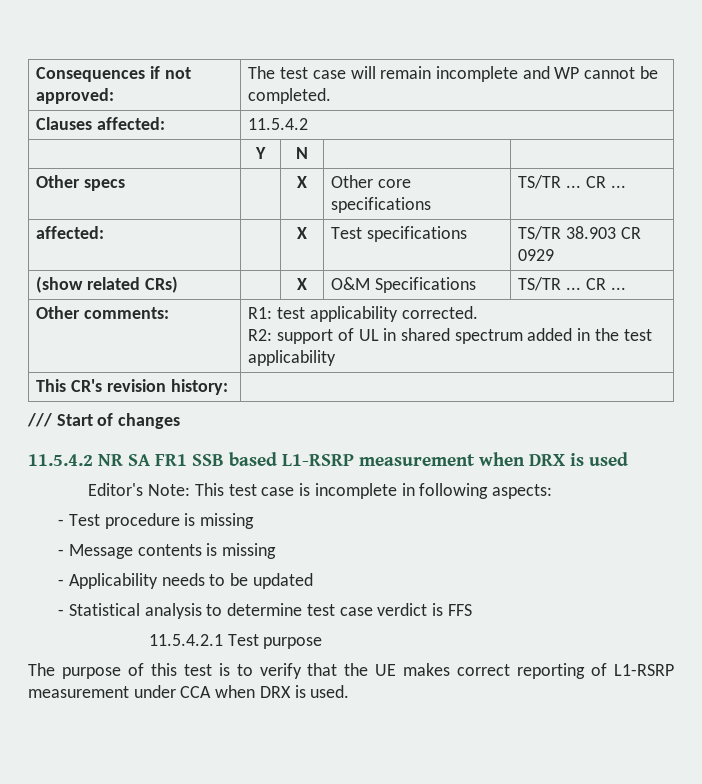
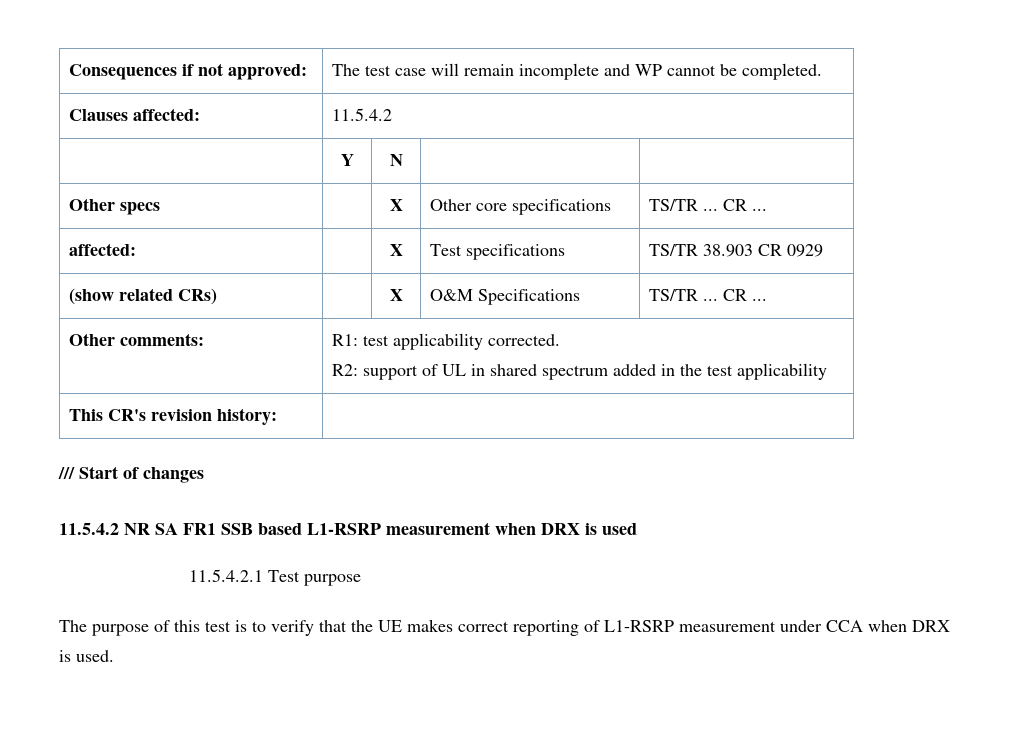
- Editor's Note: This test case is incomplete in following aspects:
- - Test procedure is missing
- - Message contents is missing
- - Applicability needs to be updated
- - Statistical analysis to determine test case verdict is FFS

